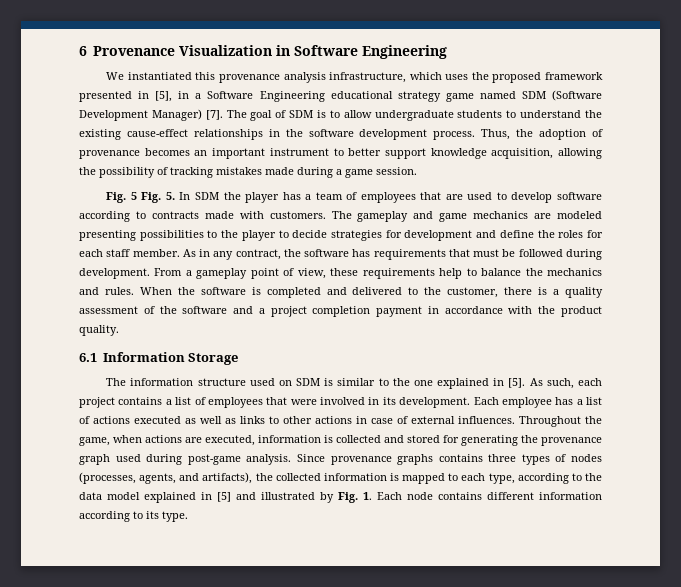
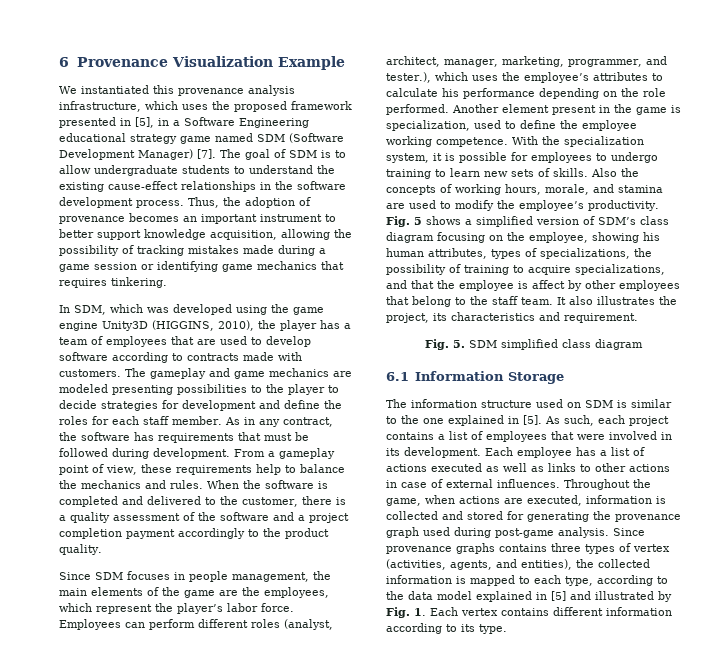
- 6 Provenance Visualization in Software Engineering
+ 6 Provenance Visualization Example
- Thus, the adoption of provenance becomes an important instrument to better support knowledge acquisition, allowing the possibility of tracking mistakes made during a game session.
- Fig. 5 Fig. 5. In SDM the player has a team of employees that are used to develop software according to contracts made with customers.
+ Thus, the adoption of provenance becomes an important instrument to better support knowledge acquisition, allowing the possibility of tracking mistakes made during a game session or identifying game mechanics that requires tinkering.
+ In SDM, which was developed using the game engine Unity3D (HIGGINS, 2010), the player has a team of employees that are used to develop software according to contracts made with customers.
- When the software is completed and delivered to the customer, there is a quality assessment of the software and a project completion payment in accordance with the product quality.
+ When the software is completed and delivered to the customer, there is a quality assessment of the software and a project completion payment accordingly to the product quality.
+ Since SDM focuses in people management, the main elements of the game are the employees, which represent the player’s labor force. Employees can perform different roles (analyst, architect, manager, marketing, programmer, and tester.), which uses the employee’s attributes to calculate his performance depending on the role performed. Another element present in the game is specialization, used to define the employee working competence. With the specialization system, it is possible for employees to undergo training to learn new sets of skills. Also the concepts of working hours, morale, and stamina are used to modify the employee’s productivity. Fig. 5 shows a simplified version of SDM’s class diagram focusing on the employee, showing his human attributes, types of specializations, the possibility of training to acquire specializations, and that the employee is affect by other employees that belong to the staff team. It also illustrates the project, its characteristics and requirement.
+ Fig. 5. SDM simplified class diagram
- Since provenance graphs contains three types of nodes (processes, agents, and artifacts), the collected information is mapped to each type, according to the data model explained in [5] and illustrated by Fig. 1. Each node contains different information according to its type.
+ Since provenance graphs contains three types of vertex (activities, agents, and entities), the collected information is mapped to each type, according to the data model explained in [5] and illustrated by Fig. 1. Each vertex contains different information according to its type.

